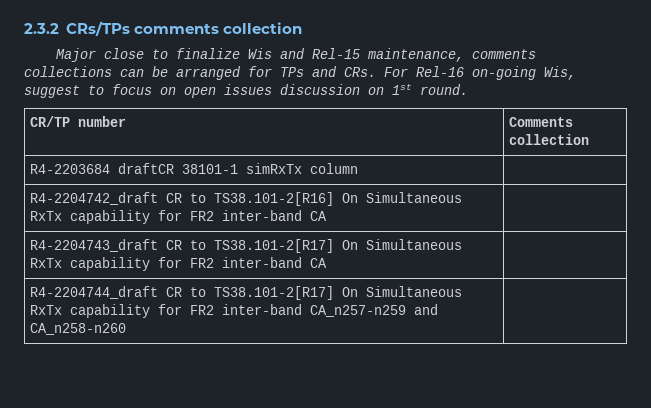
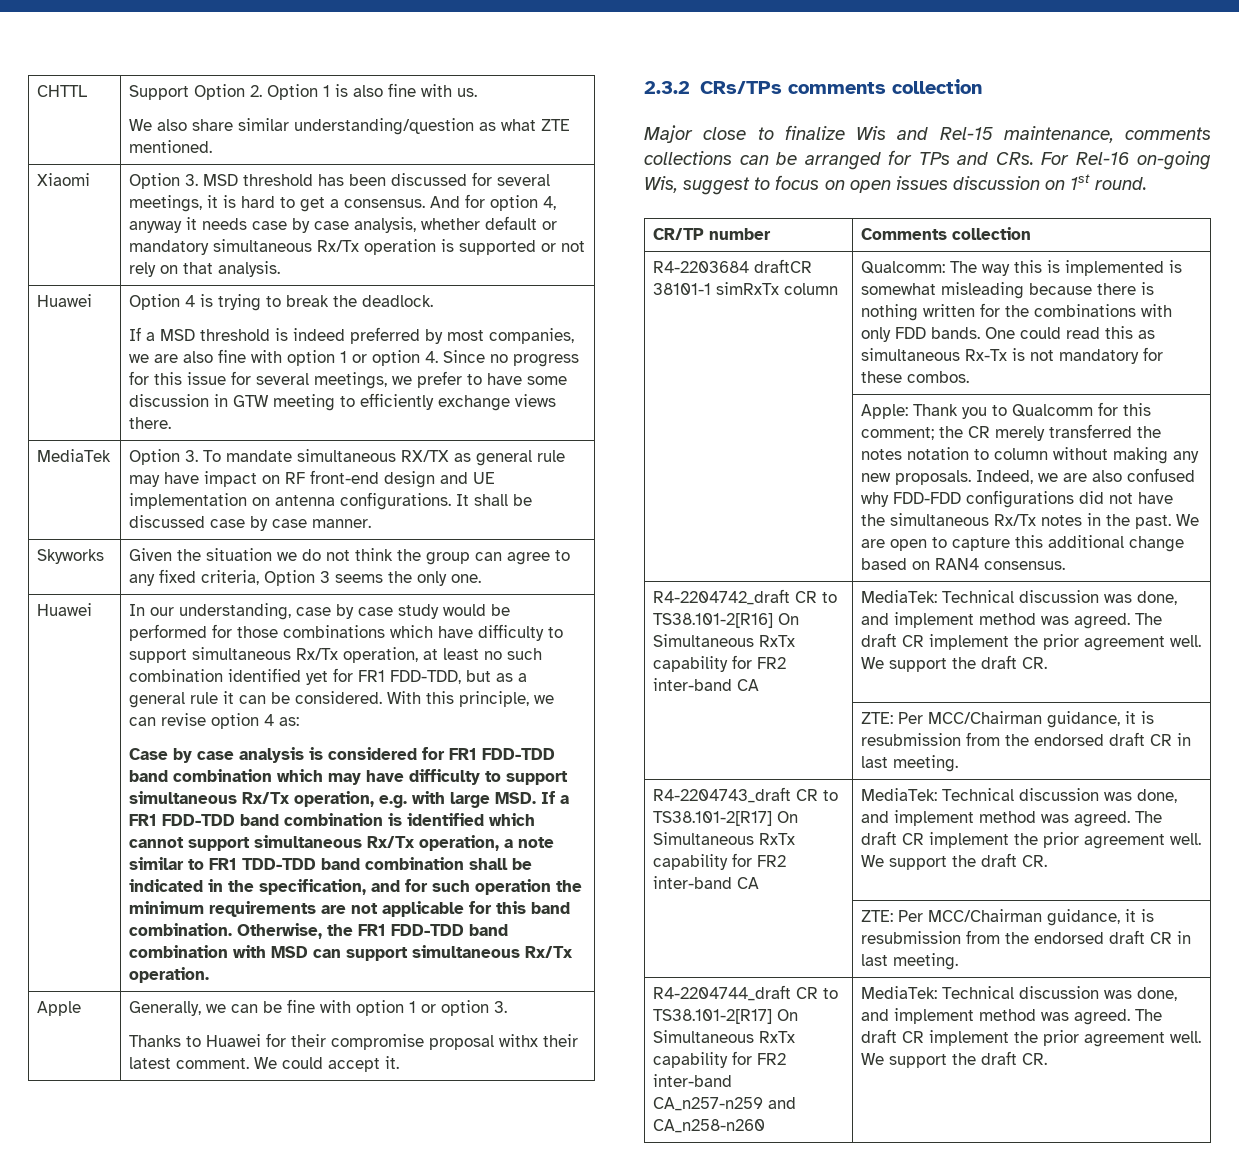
+ CHTTL | Support Option 2. Option 1 is also fine with us.
+ We also share similar understanding/question as what ZTE mentioned.
+ Xiaomi | Option 3. MSD threshold has been discussed for several meetings, it is hard to get a consensus. And for option 4, anyway it needs case by case analysis, whether default or mandatory simultaneous Rx/Tx operation is supported or not rely on that analysis.
+ Huawei | Option 4 is trying to break the deadlock.
+ If a MSD threshold is indeed preferred by most companies, we are also fine with option 1 or option 4. Since no progress for this issue for several meetings, we prefer to have some discussion in GTW meeting to efficiently exchange views there.
+ MediaTek | Option 3. To mandate simultaneous RX/TX as general rule may have impact on RF front-end design and UE implementation on antenna configurations. It shall be discussed case by case manner.
+ Skyworks | Given the situation we do not think the group can agree to any fixed criteria, Option 3 seems the only one.
+ Huawei | In our understanding, case by case study would be performed for those combinations which have difficulty to support simultaneous Rx/Tx operation, at least no such combination identified yet for FR1 FDD-TDD, but as a general rule it can be considered. With this principle, we can revise option 4 as:
+ Case by case analysis is considered for FR1 FDD-TDD band combination which may have difficulty to support simultaneous Rx/Tx operation, e.g. with large MSD. If a FR1 FDD-TDD band combination is identified which cannot support simultaneous Rx/Tx operation, a note similar to FR1 TDD-TDD band combination shall be indicated in the specification, and for such operation the minimum requirements are not applicable for this band combination. Otherwise, the FR1 FDD-TDD band combination with MSD can support simultaneous Rx/Tx operation.
+ Apple | Generally, we can be fine with option 1 or option 3.
+ Thanks to Huawei for their compromise proposal withx their latest comment. We could accept it.
- R4-2203684 draftCR 38101-1 simRxTx column |
+ R4-2203684 draftCR 38101-1 simRxTx column | Qualcomm: The way this is implemented is somewhat misleading because there is nothing written for the combinations with only FDD bands. One could read this as simultaneous Rx-Tx is not mandatory for these combos.
+ | Apple: Thank you to Qualcomm for this comment; the CR merely transferred the notes notation to column without making any new proposals. Indeed, we are also confused why FDD-FDD configurations did not have the simultaneous Rx/Tx notes in the past. We are open to capture this additional change based on RAN4 consensus.
- R4-2204742_draft CR to TS38.101-2[R16] On Simultaneous RxTx capability for FR2 inter-band CA |
+ R4-2204742_draft CR to TS38.101-2[R16] On Simultaneous RxTx capability for FR2 inter-band CA | MediaTek: Technical discussion was done, and implement method was agreed. The draft CR implement the prior agreement well. We support the draft CR.
+ | ZTE: Per MCC/Chairman guidance, it is resubmission from the endorsed draft CR in last meeting.
- R4-2204743_draft CR to TS38.101-2[R17] On Simultaneous RxTx capability for FR2 inter-band CA |
+ R4-2204743_draft CR to TS38.101-2[R17] On Simultaneous RxTx capability for FR2 inter-band CA | MediaTek: Technical discussion was done, and implement method was agreed. The draft CR implement the prior agreement well. We support the draft CR.
+ | ZTE: Per MCC/Chairman guidance, it is resubmission from the endorsed draft CR in last meeting.
- R4-2204744_draft CR to TS38.101-2[R17] On Simultaneous RxTx capability for FR2 inter-band CA_n257-n259 and CA_n258-n260 |
+ R4-2204744_draft CR to TS38.101-2[R17] On Simultaneous RxTx capability for FR2 inter-band CA_n257-n259 and CA_n258-n260 | MediaTek: Technical discussion was done, and implement method was agreed. The draft CR implement the prior agreement well. We support the draft CR.

